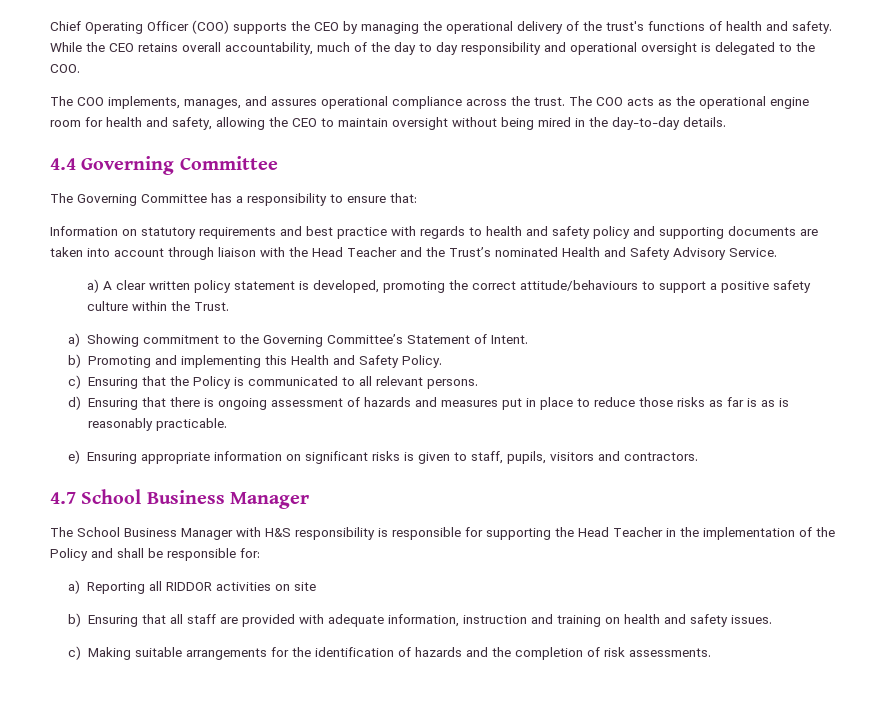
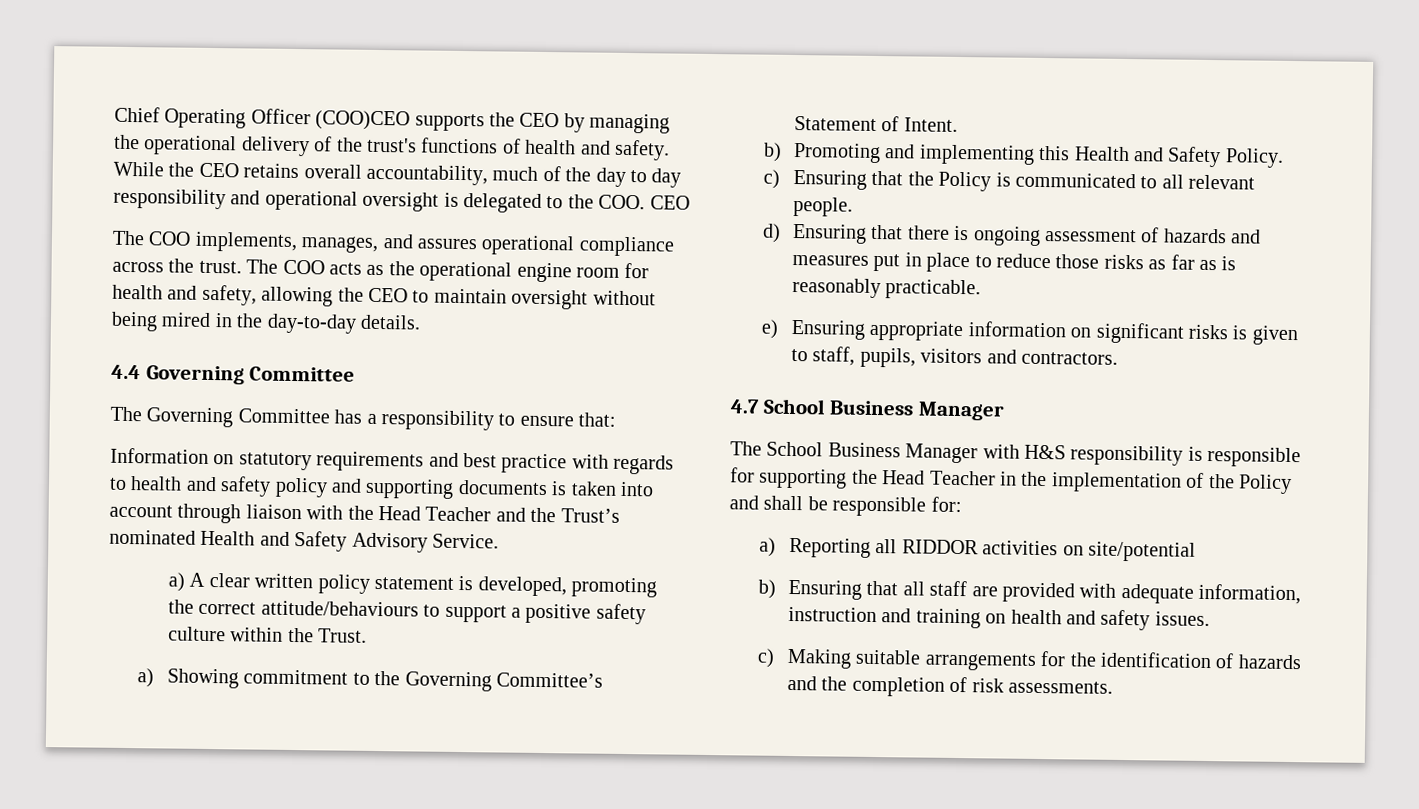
- Chief Operating Officer (COO) supports the CEO by managing the operational delivery of the trust's functions of health and safety.
+ Chief Operating Officer (COO)CEO supports the CEO by managing the operational delivery of the trust's functions of health and safety.
- While the CEO retains overall accountability, much of the day to day responsibility and operational oversight is delegated to the COO.
+ While the CEO retains overall accountability, much of the day to day responsibility and operational oversight is delegated to the COO. CEO
- Information on statutory requirements and best practice with regards to health and safety policy and supporting documents are taken into account through liaison with the Head Teacher and the Trust’s nominated Health and Safety Advisory Service.
+ Information on statutory requirements and best practice with regards to health and safety policy and supporting documents is taken into account through liaison with the Head Teacher and the Trust’s nominated Health and Safety Advisory Service.
- c) Ensuring that the Policy is communicated to all relevant persons.
+ c) Ensuring that the Policy is communicated to all relevant people.
- d) Ensuring that there is ongoing assessment of hazards and measures put in place to reduce those risks as far is as is reasonably practicable.
+ d) Ensuring that there is ongoing assessment of hazards and measures put in place to reduce those risks as far as is reasonably practicable.
- a) Reporting all RIDDOR activities on site
+ a) Reporting all RIDDOR activities on site/potential

